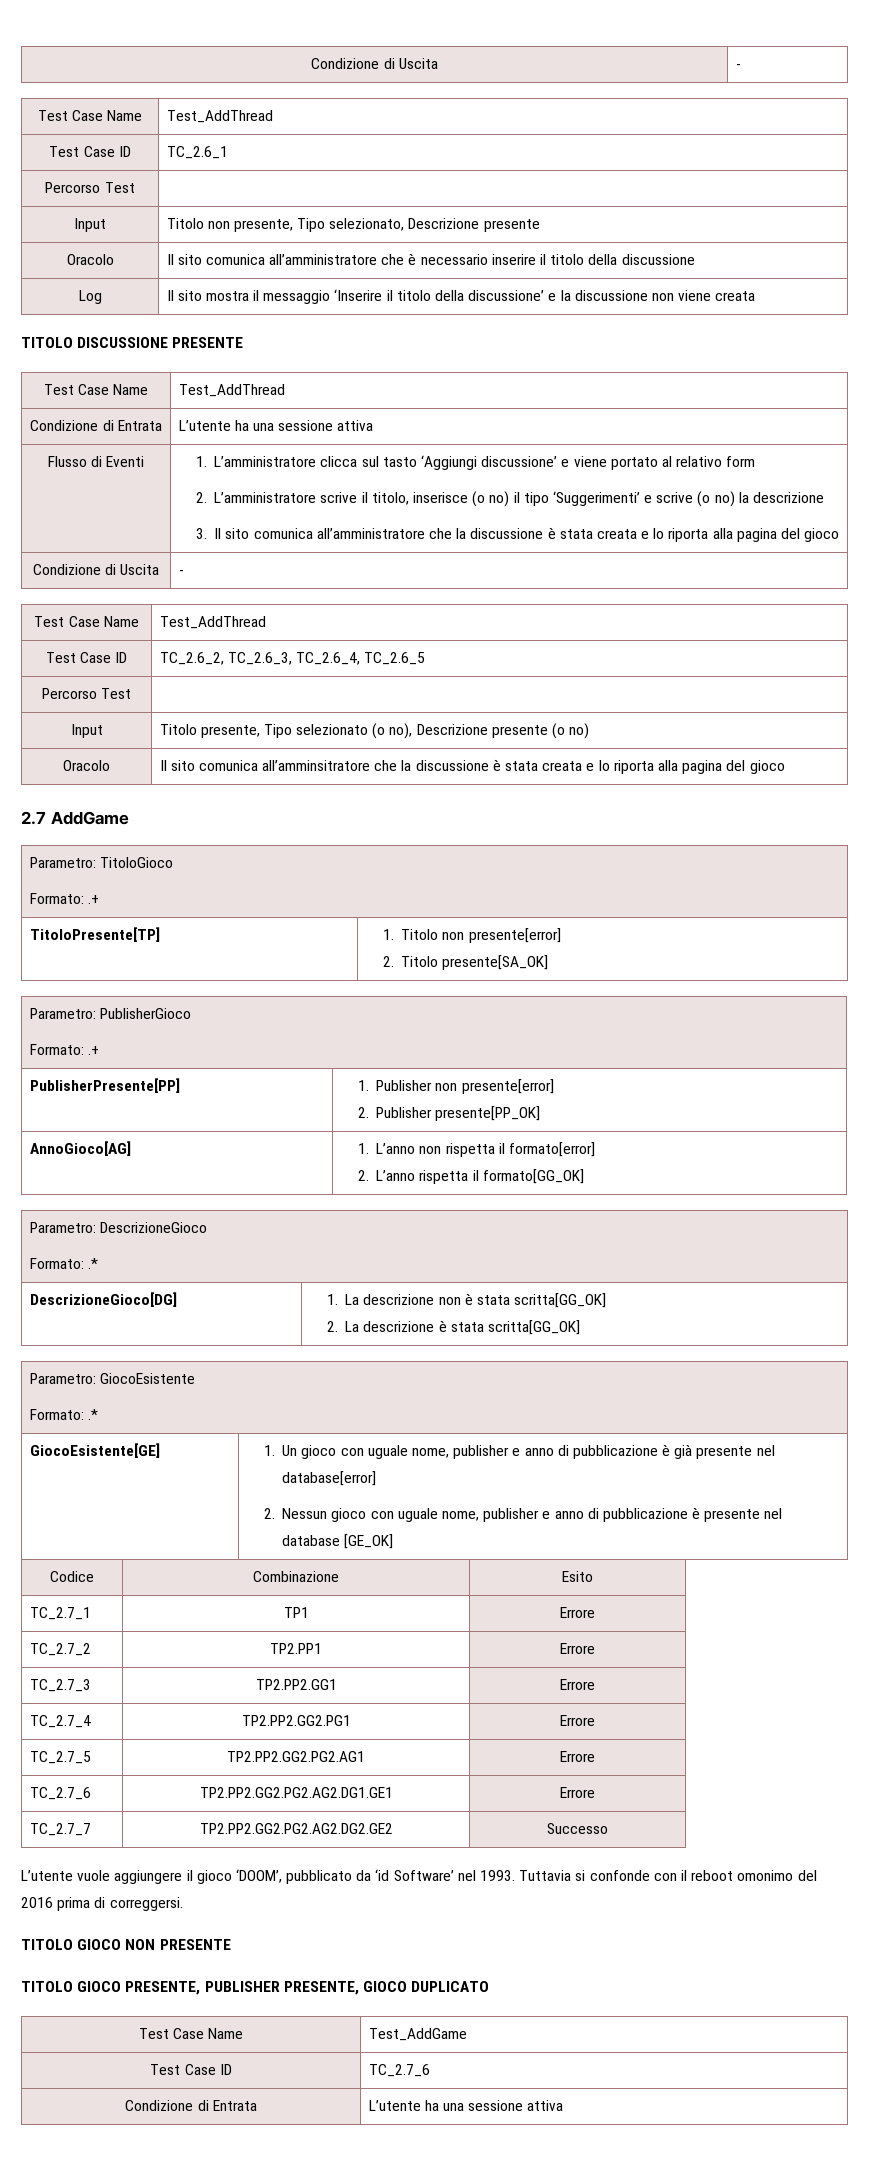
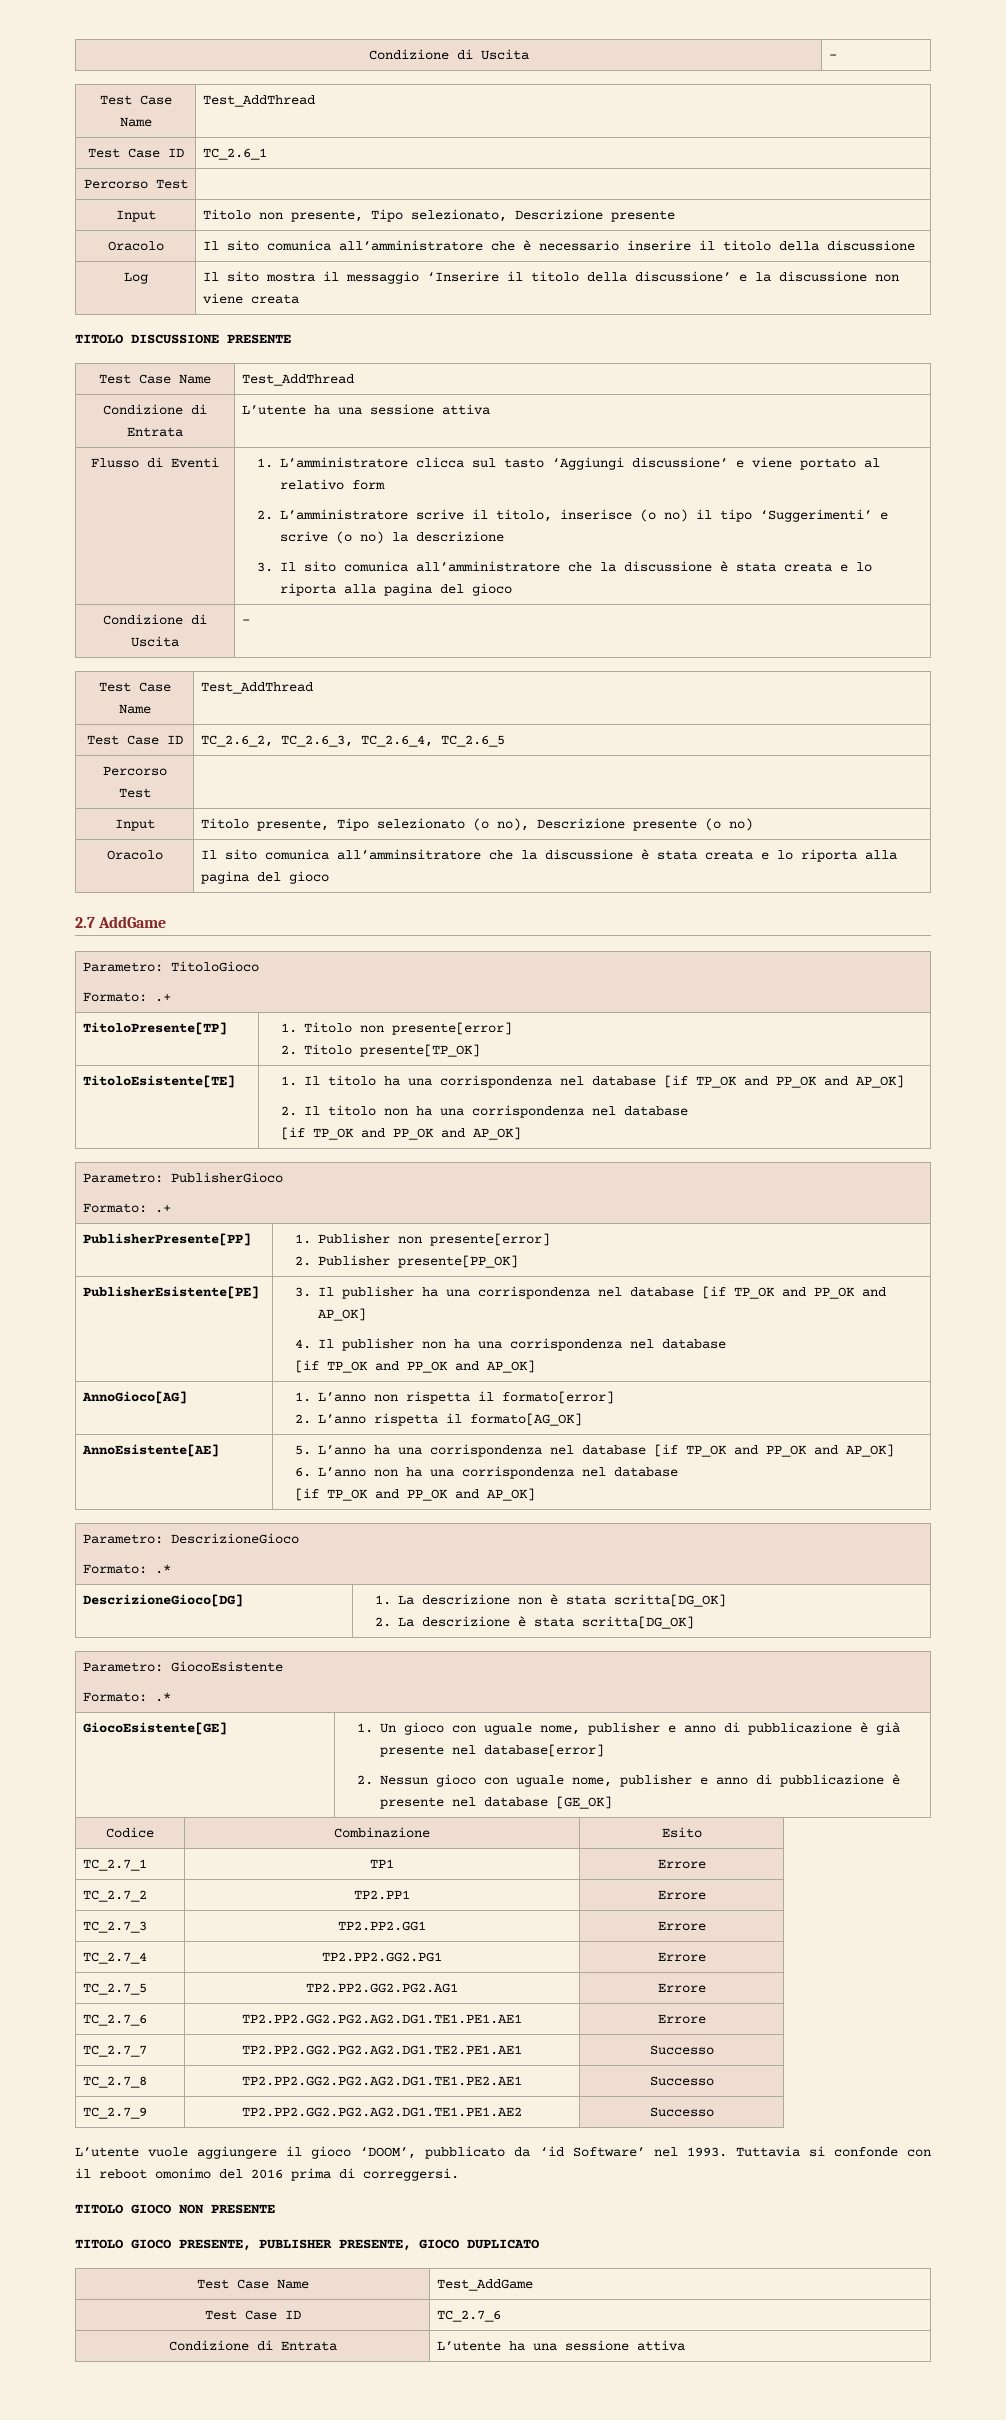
  TitoloPresente[TP] | 1. Titolo non presente[error]
- 2. Titolo presente[SA_OK]
+ 2. Titolo presente[TP_OK]
+ TitoloEsistente[TE] | 1. Il titolo ha una corrispondenza nel database [if TP_OK and PP_OK and AP_OK]
+ 2. Il titolo non ha una corrispondenza nel database
+ [if TP_OK and PP_OK and AP_OK]
+ PublisherEsistente[PE] | 3. Il publisher ha una corrispondenza nel database [if TP_OK and PP_OK and AP_OK]
+ 4. Il publisher non ha una corrispondenza nel database
+ [if TP_OK and PP_OK and AP_OK]
  AnnoGioco[AG] | 1. L’anno non rispetta il formato[error]
- 2. L’anno rispetta il formato[GG_OK]
+ 2. L’anno rispetta il formato[AG_OK]
+ AnnoEsistente[AE] | 5. L’anno ha una corrispondenza nel database [if TP_OK and PP_OK and AP_OK]
+ 6. L’anno non ha una corrispondenza nel database
+ [if TP_OK and PP_OK and AP_OK]
- DescrizioneGioco[DG] | 1. La descrizione non è stata scritta[GG_OK]
- 2. La descrizione è stata scritta[GG_OK]
+ DescrizioneGioco[DG] | 1. La descrizione non è stata scritta[DG_OK]
+ 2. La descrizione è stata scritta[DG_OK]
- TC_2.7_6 | TP2.PP2.GG2.PG2.AG2.DG1.GE1 | Errore
+ TC_2.7_6 | TP2.PP2.GG2.PG2.AG2.DG1.TE1.PE1.AE1 | Errore
- TC_2.7_7 | TP2.PP2.GG2.PG2.AG2.DG2.GE2 | Successo
+ TC_2.7_7 | TP2.PP2.GG2.PG2.AG2.DG1.TE2.PE1.AE1 | Successo
+ TC_2.7_8 | TP2.PP2.GG2.PG2.AG2.DG1.TE1.PE2.AE1 | Successo
+ TC_2.7_9 | TP2.PP2.GG2.PG2.AG2.DG1.TE1.PE1.AE2 | Successo

